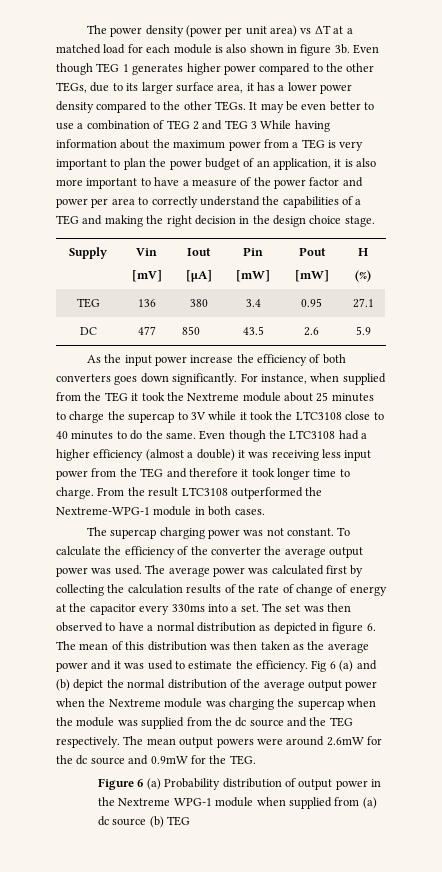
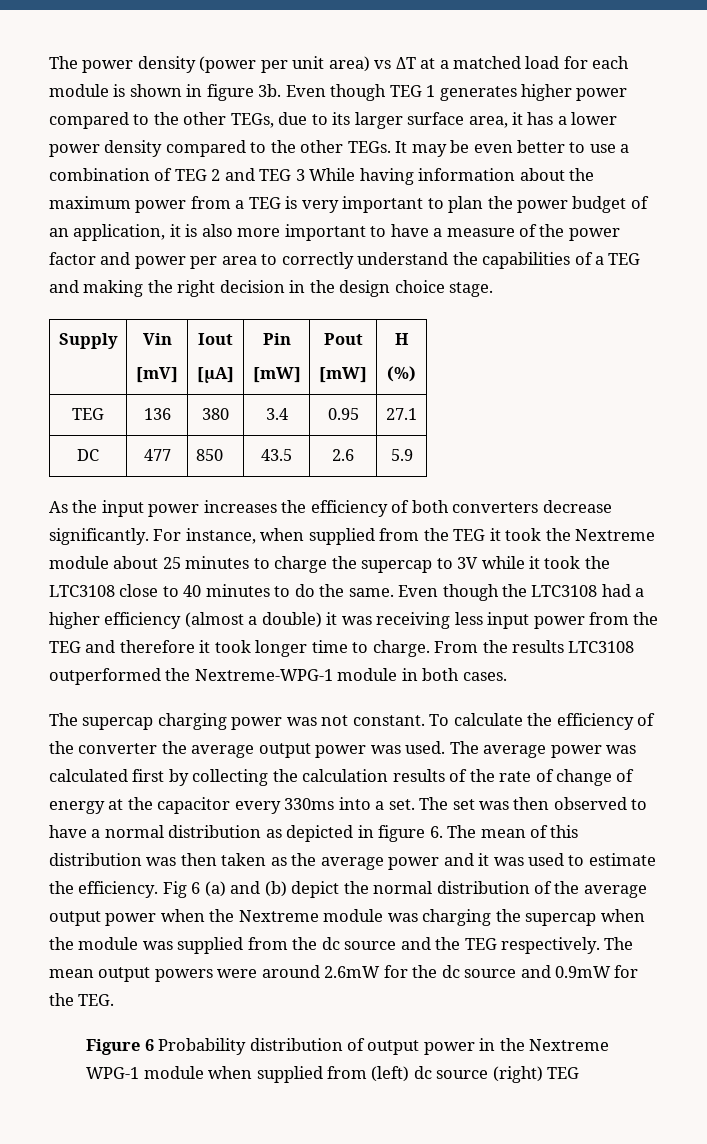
- The power density (power per unit area) vs ΔT at a matched load for each module is also shown in figure 3b.
+ The power density (power per unit area) vs ΔT at a matched load for each module is shown in figure 3b.
- As the input power increase the efficiency of both converters goes down significantly.
+ As the input power increases the efficiency of both converters decrease significantly.
- From the result LTC3108 outperformed the Nextreme-WPG-1 module in both cases.
+ From the results LTC3108 outperformed the Nextreme-WPG-1 module in both cases.
- Figure 6 (a) Probability distribution of output power in the Nextreme WPG-1 module when supplied from (a) dc source (b) TEG
+ Figure 6 Probability distribution of output power in the Nextreme WPG-1 module when supplied from (left) dc source (right) TEG

